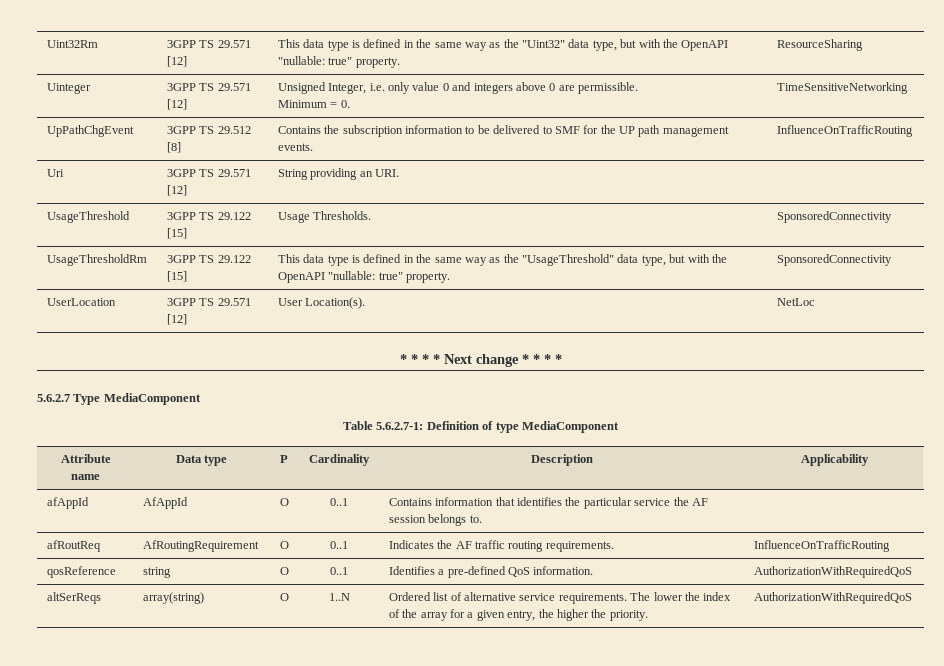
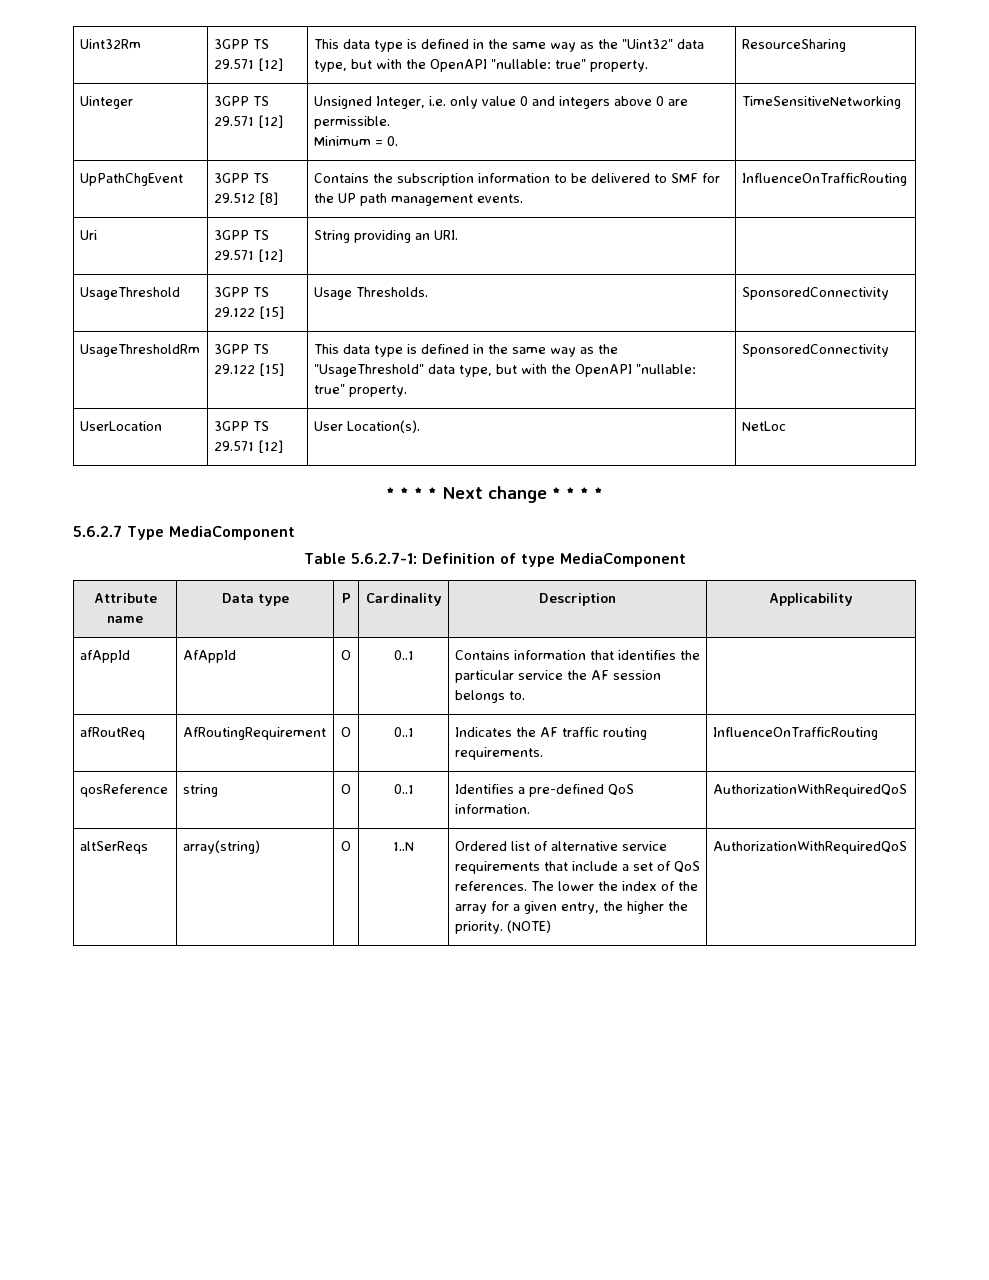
- altSerReqs | array(string) | O | 1..N | Ordered list of alternative service requirements. The lower the index of the array for a given entry, the higher the priority. | AuthorizationWithRequiredQoS
+ altSerReqs | array(string) | O | 1..N | Ordered list of alternative service requirements that include a set of QoS references. The lower the index of the array for a given entry, the higher the priority. (NOTE) | AuthorizationWithRequiredQoS

